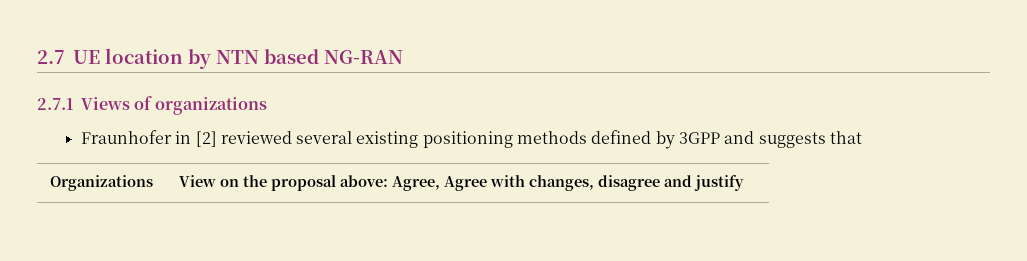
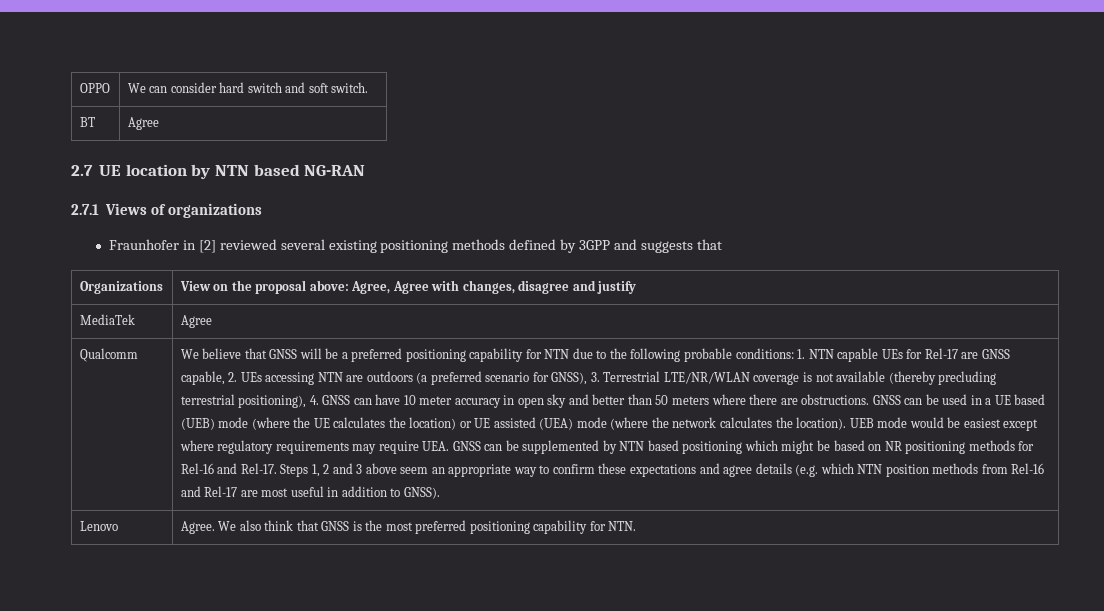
+ OPPO | We can consider hard switch and soft switch.
+ BT | Agree
+ MediaTek | Agree
+ Qualcomm | We believe that GNSS will be a preferred positioning capability for NTN due to the following probable conditions: 1. NTN capable UEs for Rel-17 are GNSS capable, 2. UEs accessing NTN are outdoors (a preferred scenario for GNSS), 3. Terrestrial LTE/NR/WLAN coverage is not available (thereby precluding terrestrial positioning), 4. GNSS can have 10 meter accuracy in open sky and better than 50 meters where there are obstructions. GNSS can be used in a UE based (UEB) mode (where the UE calculates the location) or UE assisted (UEA) mode (where the network calculates the location). UEB mode would be easiest except where regulatory requirements may require UEA. GNSS can be supplemented by NTN based positioning which might be based on NR positioning methods for Rel-16 and Rel-17. Steps 1, 2 and 3 above seem an appropriate way to confirm these expectations and agree details (e.g. which NTN position methods from Rel-16 and Rel-17 are most useful in addition to GNSS).
+ Lenovo | Agree. We also think that GNSS is the most preferred positioning capability for NTN.

